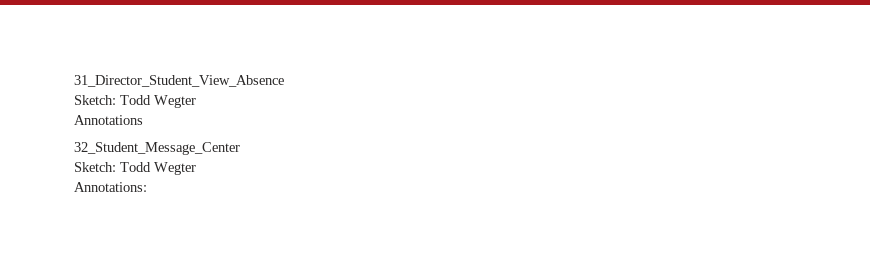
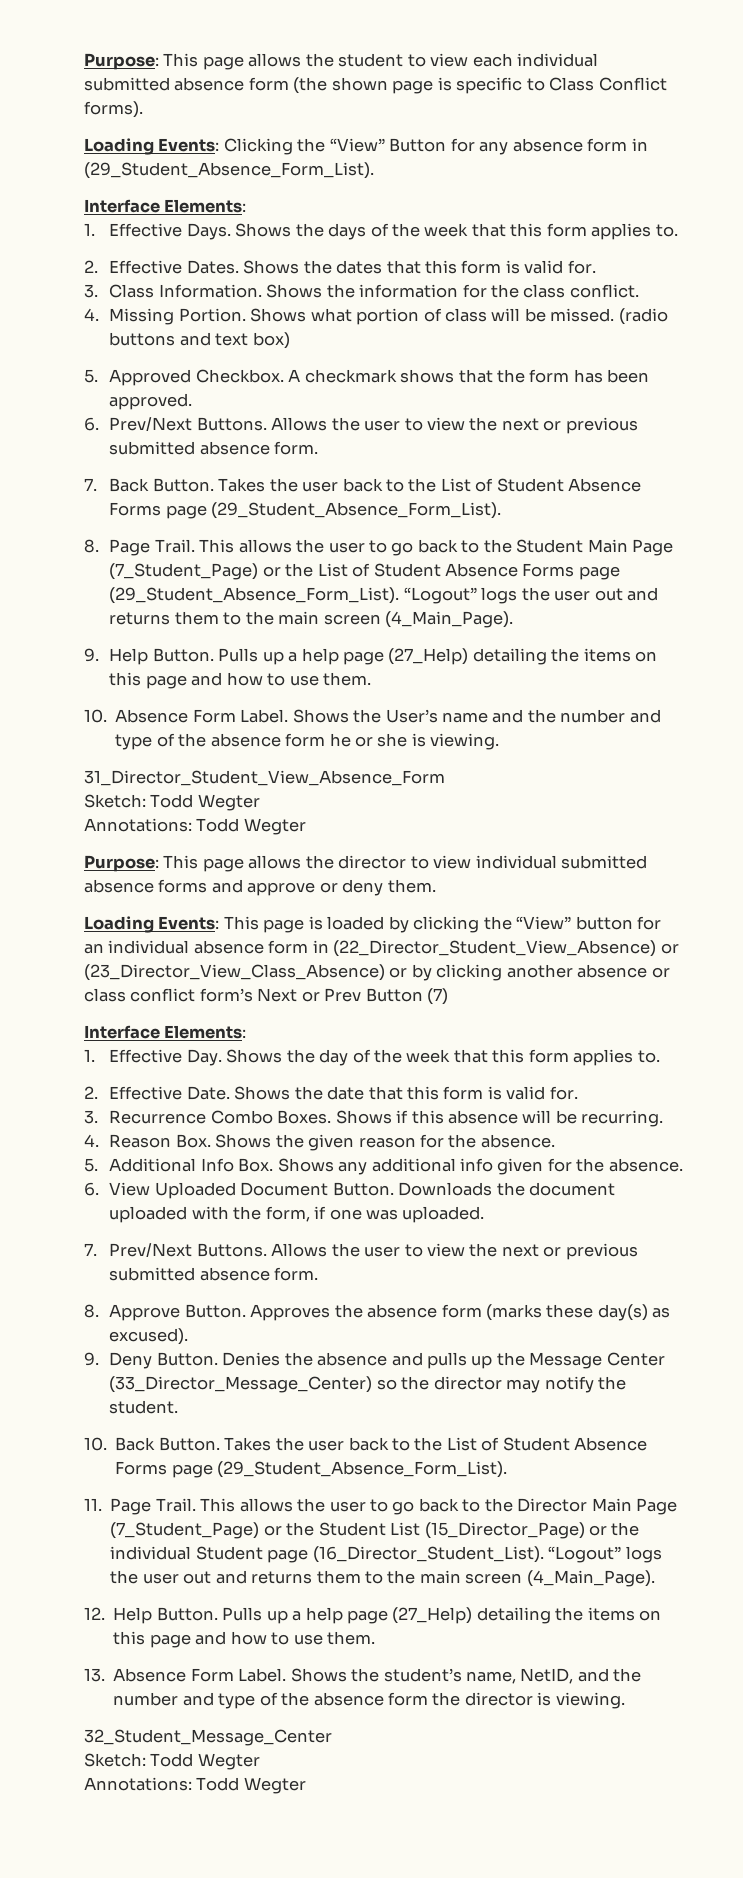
- 31_Director_Student_View_Absence
+ Purpose: This page allows the student to view each individual submitted absence form (the shown page is specific to Class Conflict forms).
+ Loading Events: Clicking the “View” Button for any absence form in (29_Student_Absence_Form_List).
+ Interface Elements:
+ 1. Effective Days. Shows the days of the week that this form applies to.
+ 2. Effective Dates. Shows the dates that this form is valid for.
+ 3. Class Information. Shows the information for the class conflict.
+ 4. Missing Portion. Shows what portion of class will be missed. (radio buttons and text box)
+ 5. Approved Checkbox. A checkmark shows that the form has been approved.
+ 6. Prev/Next Buttons. Allows the user to view the next or previous submitted absence form.
+ 7. Back Button. Takes the user back to the List of Student Absence Forms page (29_Student_Absence_Form_List).
+ 8. Page Trail. This allows the user to go back to the Student Main Page (7_Student_Page) or the List of Student Absence Forms page (29_Student_Absence_Form_List). “Logout” logs the user out and returns them to the main screen (4_Main_Page).
+ 9. Help Button. Pulls up a help page (27_Help) detailing the items on this page and how to use them.
+ 10. Absence Form Label. Shows the User’s name and the number and type of the absence form he or she is viewing.
+ 31_Director_Student_View_Absence_Form
  Sketch: Todd Wegter
- Annotations
+ Annotations: Todd Wegter
+ Purpose: This page allows the director to view individual submitted absence forms and approve or deny them.
+ Loading Events: This page is loaded by clicking the “View” button for an individual absence form in (22_Director_Student_View_Absence) or (23_Director_View_Class_Absence) or by clicking another absence or class conflict form’s Next or Prev Button (7)
+ Interface Elements:
+ 1. Effective Day. Shows the day of the week that this form applies to.
+ 2. Effective Date. Shows the date that this form is valid for.
+ 3. Recurrence Combo Boxes. Shows if this absence will be recurring.
+ 4. Reason Box. Shows the given reason for the absence.
+ 5. Additional Info Box. Shows any additional info given for the absence.
+ 6. View Uploaded Document Button. Downloads the document uploaded with the form, if one was uploaded.
+ 7. Prev/Next Buttons. Allows the user to view the next or previous submitted absence form.
+ 8. Approve Button. Approves the absence form (marks these day(s) as excused).
+ 9. Deny Button. Denies the absence and pulls up the Message Center (33_Director_Message_Center) so the director may notify the student.
+ 10. Back Button. Takes the user back to the List of Student Absence Forms page (29_Student_Absence_Form_List).
+ 11. Page Trail. This allows the user to go back to the Director Main Page (7_Student_Page) or the Student List (15_Director_Page) or the individual Student page (16_Director_Student_List). “Logout” logs the user out and returns them to the main screen (4_Main_Page).
+ 12. Help Button. Pulls up a help page (27_Help) detailing the items on this page and how to use them.
+ 13. Absence Form Label. Shows the student’s name, NetID, and the number and type of the absence form the director is viewing.
  32_Student_Message_Center
  Sketch: Todd Wegter
- Annotations:
+ Annotations: Todd Wegter

